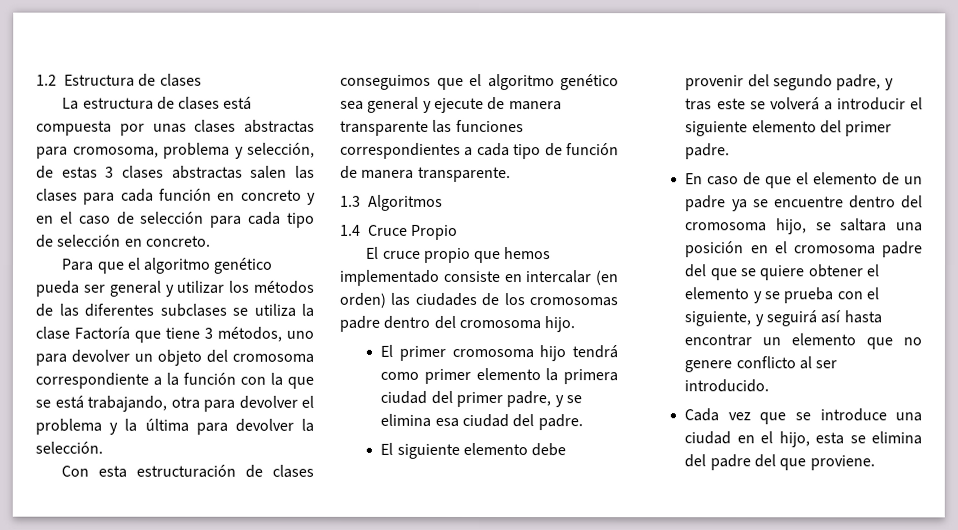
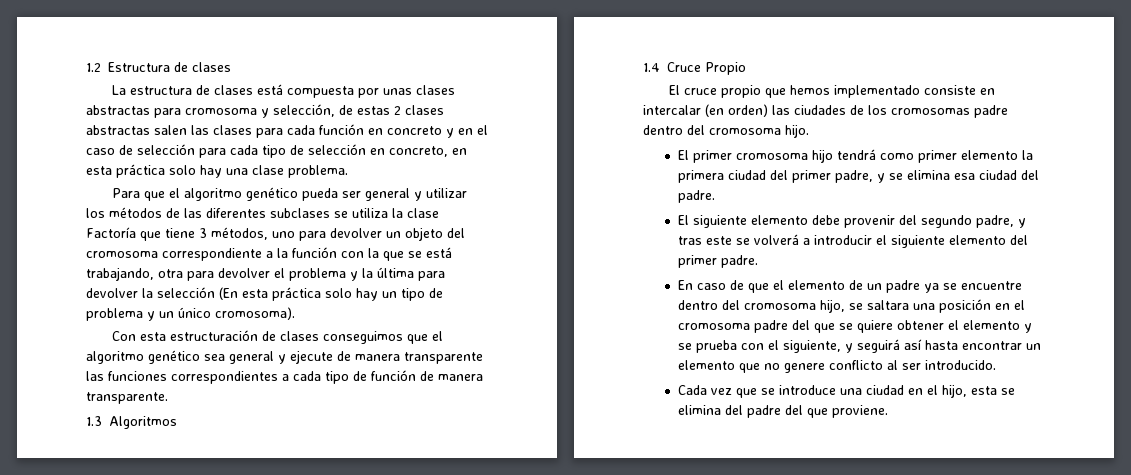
- La estructura de clases está compuesta por unas clases abstractas para cromosoma, problema y selección, de estas 3 clases abstractas salen las clases para cada función en concreto y en el caso de selección para cada tipo de selección en concreto.
+ La estructura de clases está compuesta por unas clases abstractas para cromosoma y selección, de estas 2 clases abstractas salen las clases para cada función en concreto y en el caso de selección para cada tipo de selección en concreto, en esta práctica solo hay una clase problema.
- Para que el algoritmo genético pueda ser general y utilizar los métodos de las diferentes subclases se utiliza la clase Factoría que tiene 3 métodos, uno para devolver un objeto del cromosoma correspondiente a la función con la que se está trabajando, otra para devolver el problema y la última para devolver la selección.
+ Para que el algoritmo genético pueda ser general y utilizar los métodos de las diferentes subclases se utiliza la clase Factoría que tiene 3 métodos, uno para devolver un objeto del cromosoma correspondiente a la función con la que se está trabajando, otra para devolver el problema y la última para devolver la selección (En esta práctica solo hay un tipo de problema y un único cromosoma).

